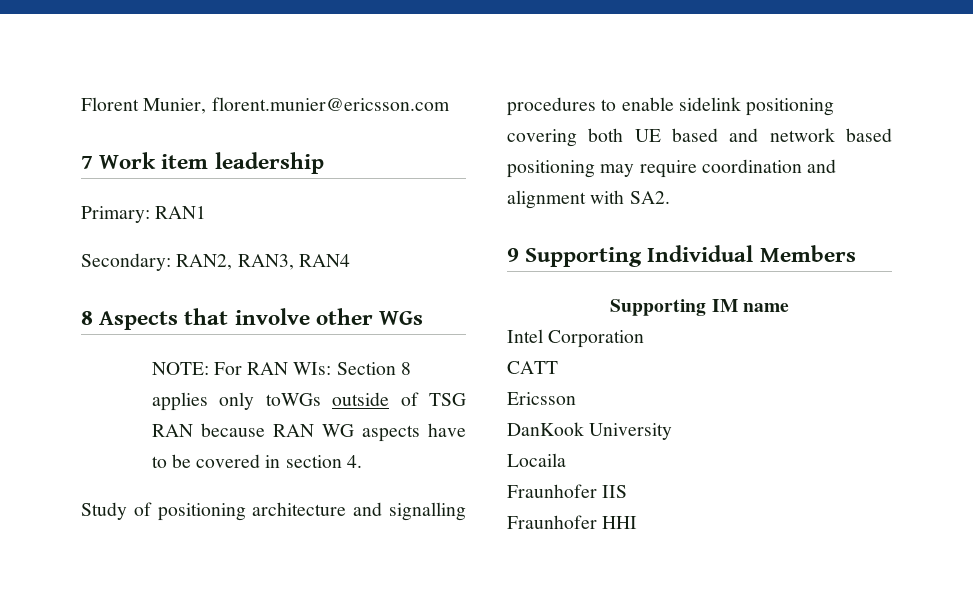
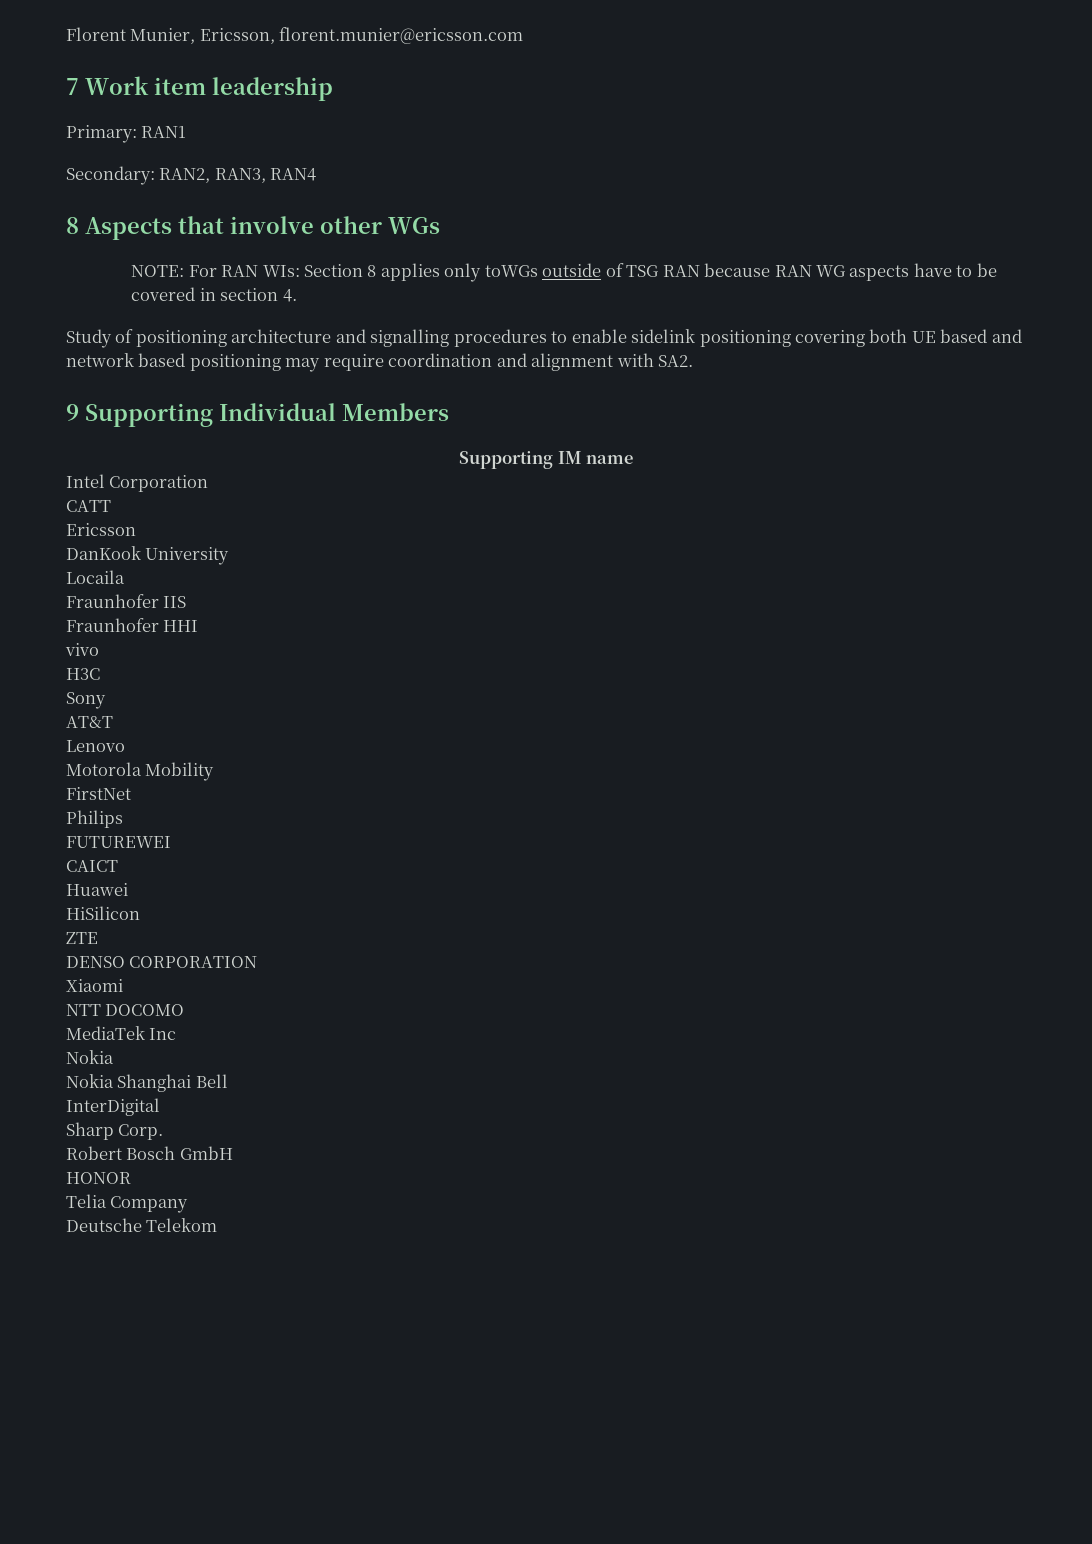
- Florent Munier, florent.munier@ericsson.com
+ Florent Munier, Ericsson, florent.munier@ericsson.com
+ vivo
+ H3C
+ Sony
+ AT&T
+ Lenovo
+ Motorola Mobility
+ FirstNet
+ Philips
+ FUTUREWEI
+ CAICT
+ Huawei
+ HiSilicon
+ ZTE
+ DENSO CORPORATION
+ Xiaomi
+ NTT DOCOMO
+ MediaTek Inc
+ Nokia
+ Nokia Shanghai Bell
+ InterDigital
+ Sharp Corp.
+ Robert Bosch GmbH
+ HONOR
+ Telia Company
+ Deutsche Telekom

